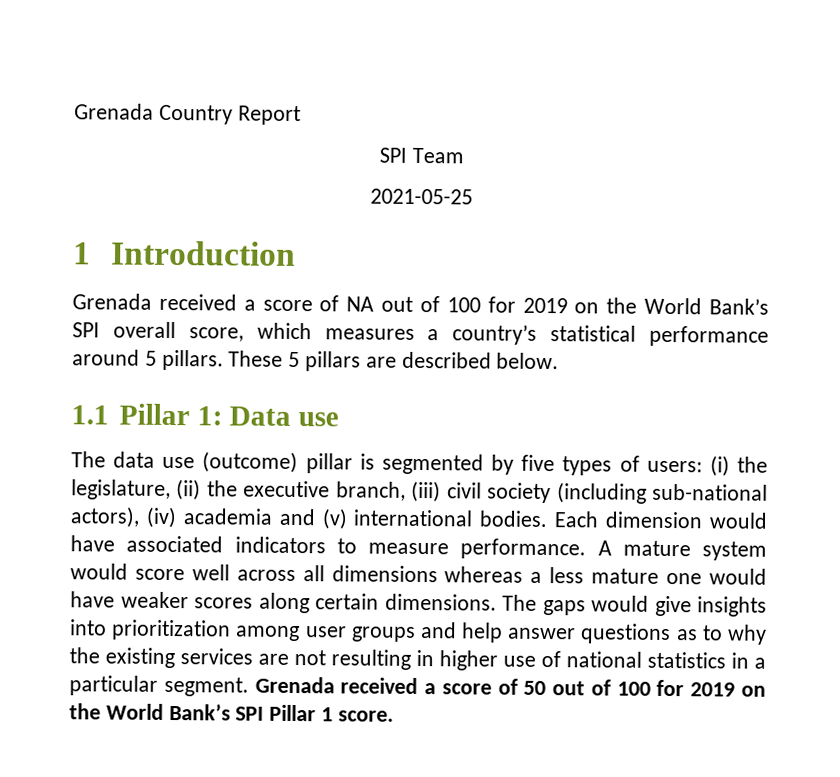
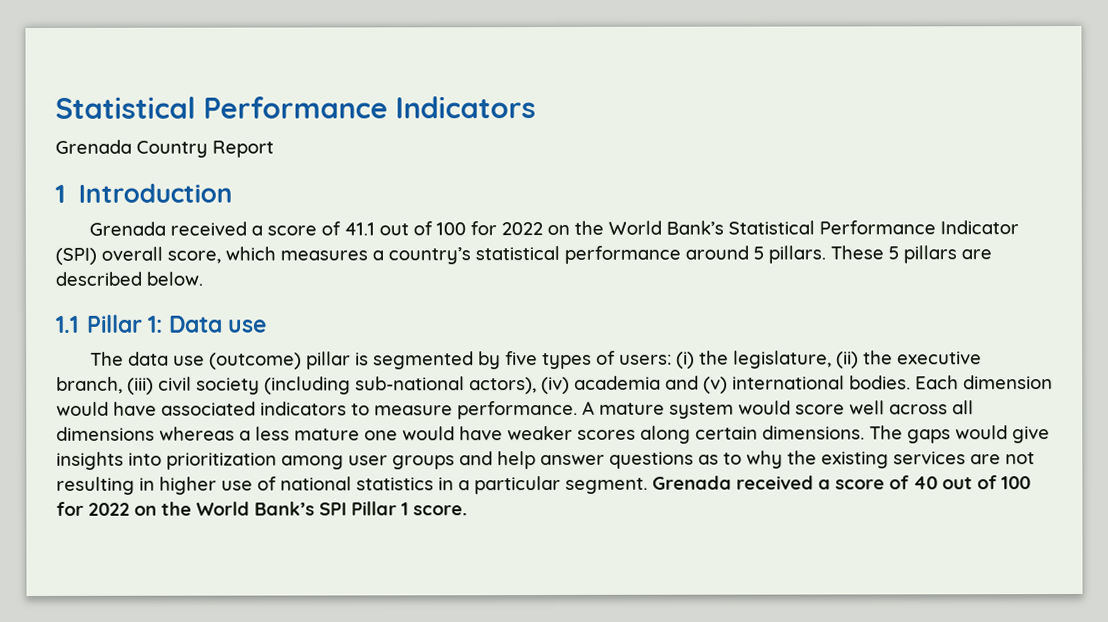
+ Statistical Performance Indicators
- SPI Team
- 2021-05-25
- Grenada received a score of NA out of 100 for 2019 on the World Bank’s SPI overall score, which measures a country’s statistical performance around 5 pillars.
+ Grenada received a score of 41.1 out of 100 for 2022 on the World Bank’s Statistical Performance Indicator (SPI) overall score, which measures a country’s statistical performance around 5 pillars.
- Grenada received a score of 50 out of 100 for 2019 on the World Bank’s SPI Pillar 1 score.
+ Grenada received a score of 40 out of 100 for 2022 on the World Bank’s SPI Pillar 1 score.

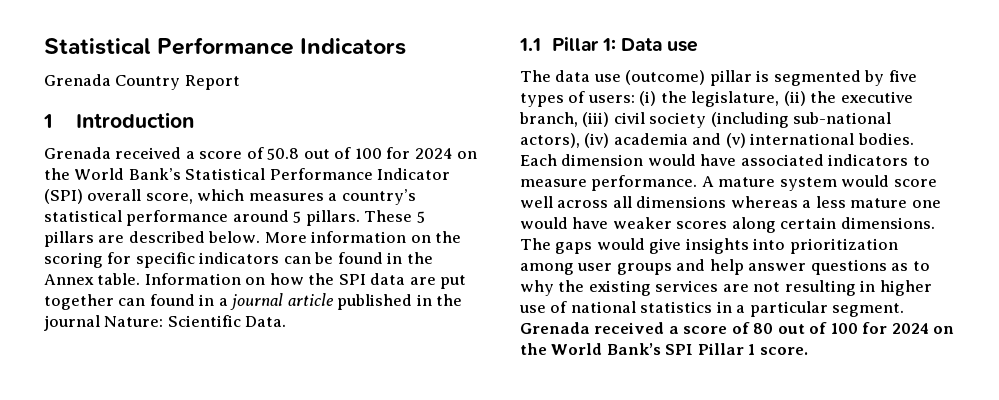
- Grenada received a score of 41.1 out of 100 for 2022 on the World Bank’s Statistical Performance Indicator (SPI) overall score, which measures a country’s statistical performance around 5 pillars.
+ Grenada received a score of 50.8 out of 100 for 2024 on the World Bank’s Statistical Performance Indicator (SPI) overall score, which measures a country’s statistical performance around 5 pillars.
+ More information on the scoring for specific indicators can be found in the Annex table. Information on how the SPI data are put together can found in a journal article published in the journal Nature: Scientific Data.
- Grenada received a score of 40 out of 100 for 2022 on the World Bank’s SPI Pillar 1 score.
+ Grenada received a score of 80 out of 100 for 2024 on the World Bank’s SPI Pillar 1 score.

